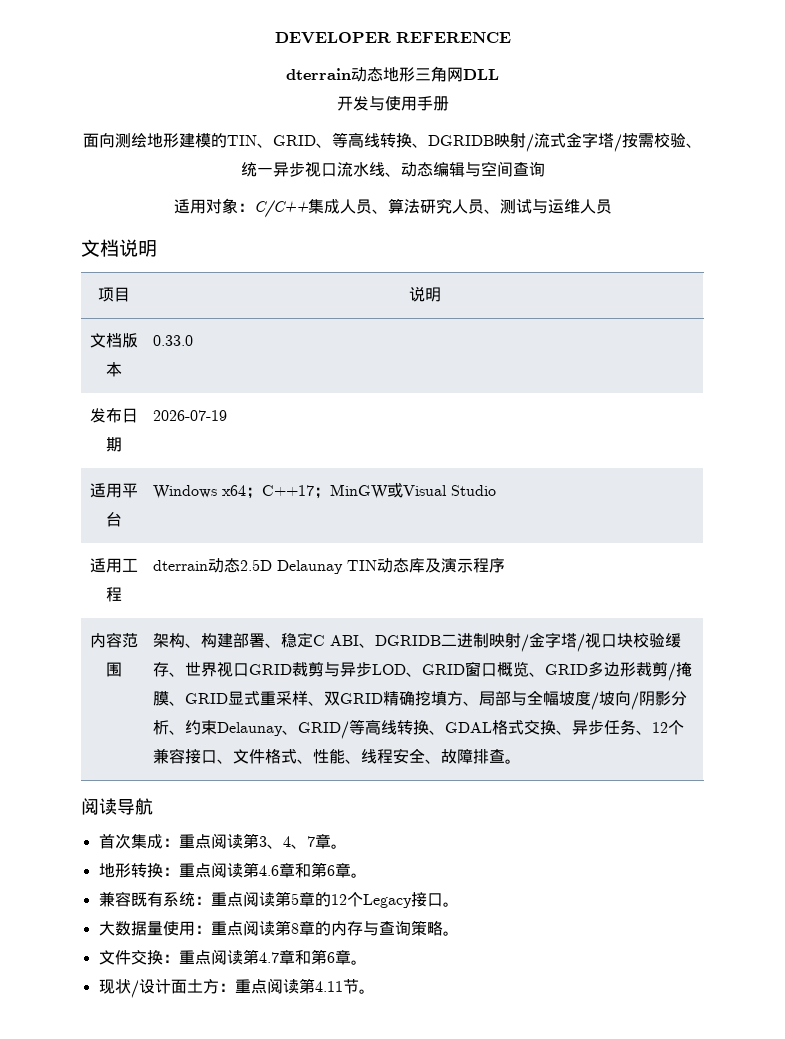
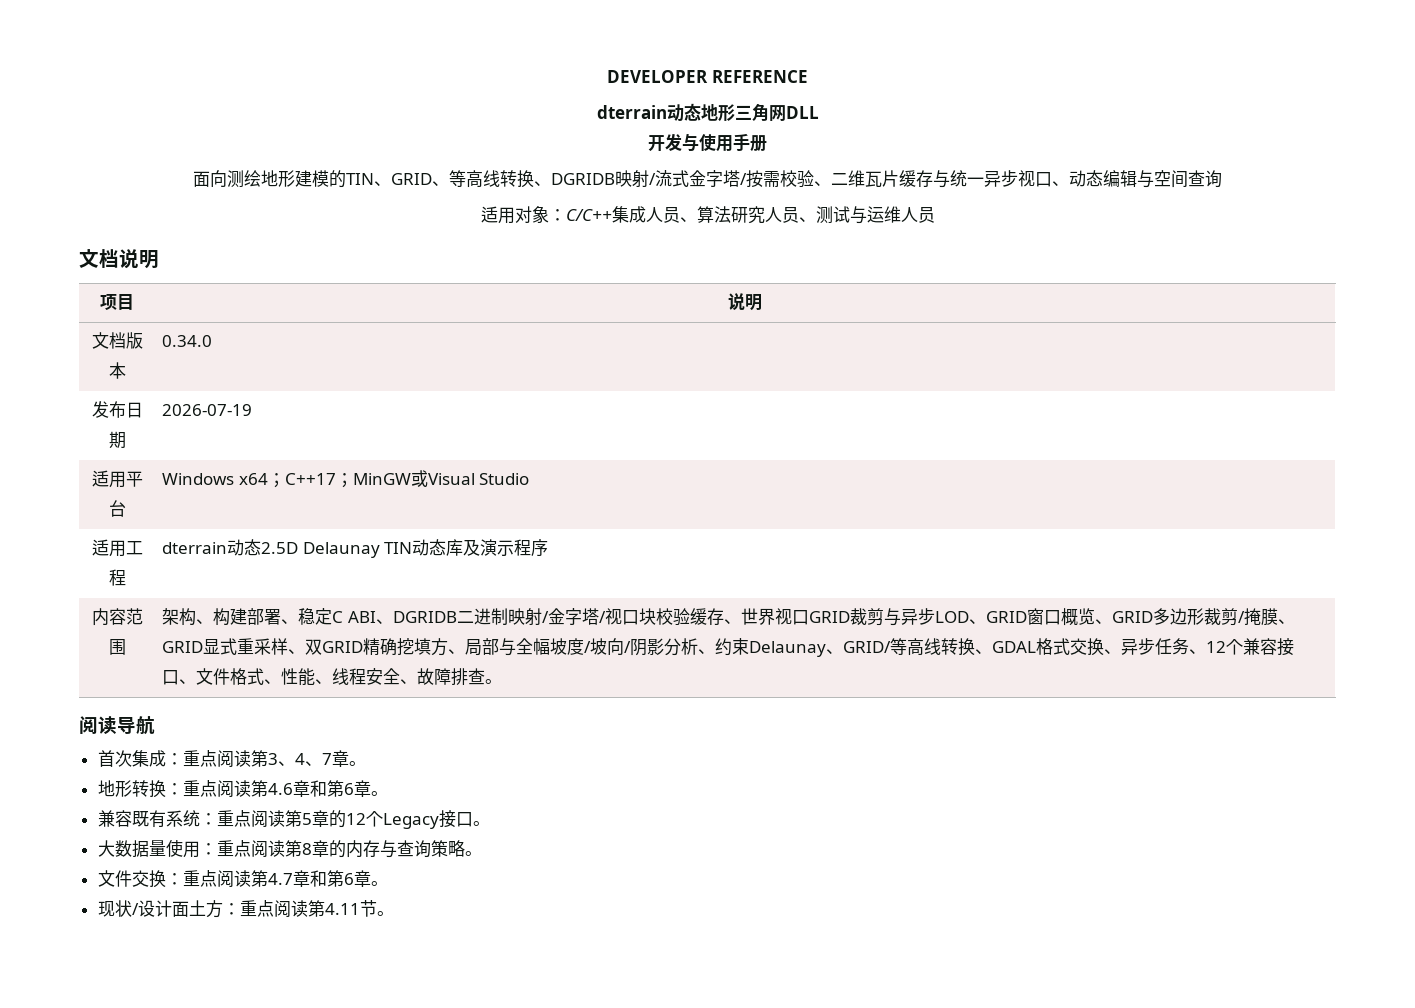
- 面向测绘地形建模的TIN、GRID、等高线转换、DGRIDB映射/流式金字塔/按需校验、统一异步视口流水线、动态编辑与空间查询
+ 面向测绘地形建模的TIN、GRID、等高线转换、DGRIDB映射/流式金字塔/按需校验、二维瓦片缓存与统一异步视口、动态编辑与空间查询
- 文档版本 | 0.33.0
+ 文档版本 | 0.34.0

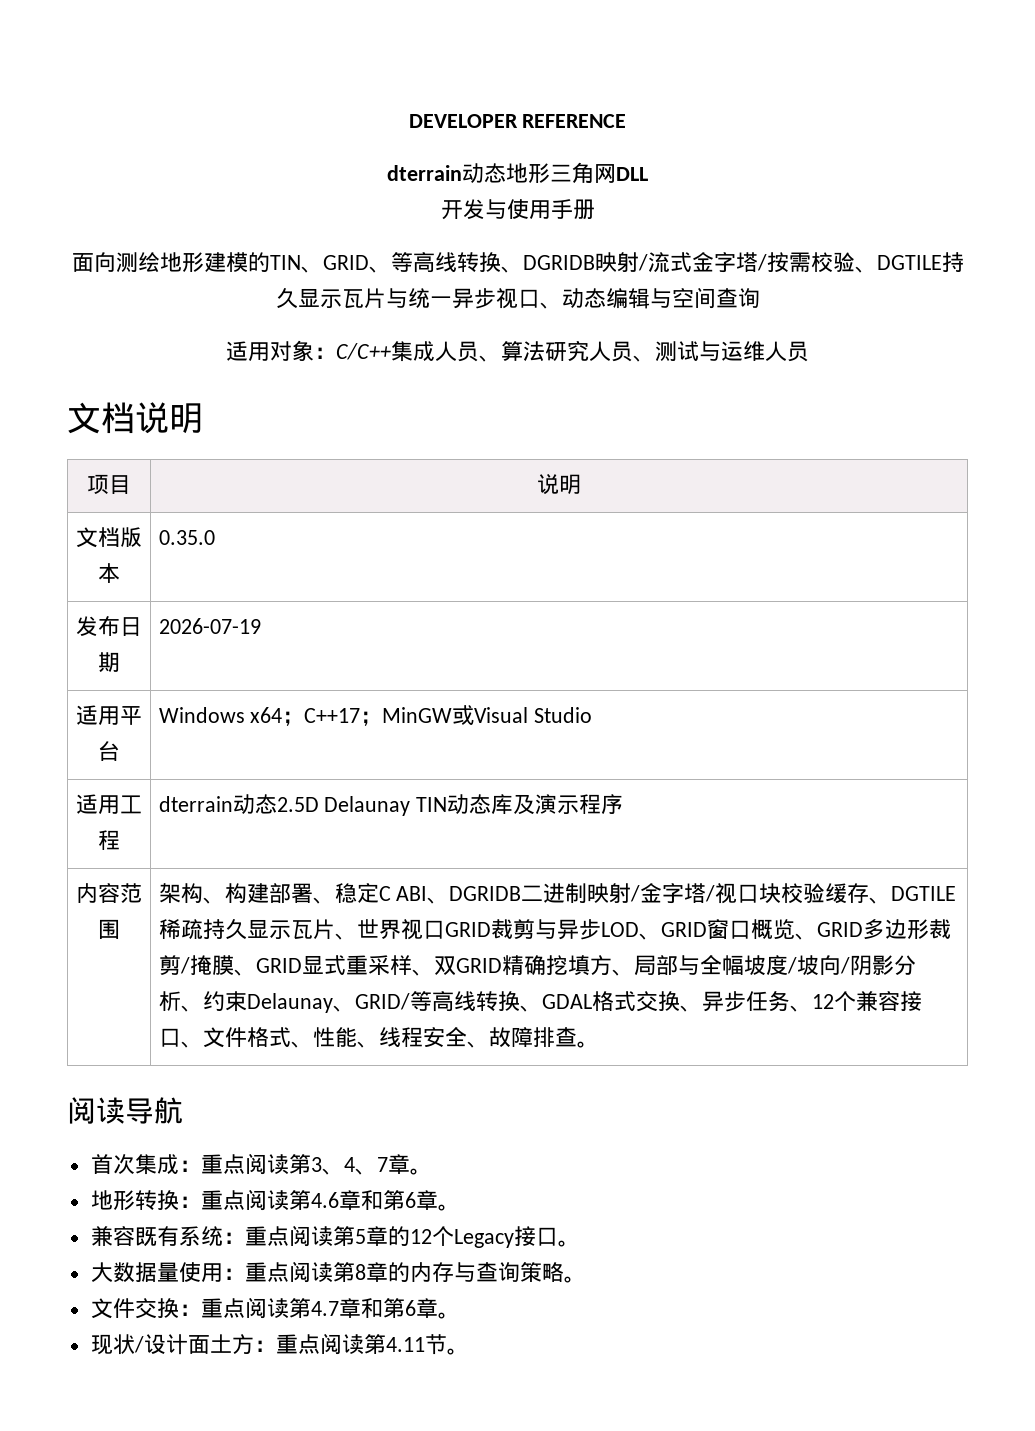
- 面向测绘地形建模的TIN、GRID、等高线转换、DGRIDB映射/流式金字塔/按需校验、二维瓦片缓存与统一异步视口、动态编辑与空间查询
+ 面向测绘地形建模的TIN、GRID、等高线转换、DGRIDB映射/流式金字塔/按需校验、DGTILE持久显示瓦片与统一异步视口、动态编辑与空间查询
- 文档版本 | 0.34.0
+ 文档版本 | 0.35.0
- 架构、构建部署、稳定C ABI、DGRIDB二进制映射/金字塔/视口块校验缓存、世界视口GRID裁剪与异步LOD、GRID窗口概览、GRID多边形裁剪/掩膜、GRID显式重采样、双GRID精确挖填方、局部与全幅坡度/坡向/阴影分析、约束Delaunay、GRID/等高线转换、GDAL格式交换、异步任务、12个兼容接口、文件格式、性能、线程安全、故障排查。
+ 架构、构建部署、稳定C ABI、DGRIDB二进制映射/金字塔/视口块校验缓存、DGTILE稀疏持久显示瓦片、世界视口GRID裁剪与异步LOD、GRID窗口概览、GRID多边形裁剪/掩膜、GRID显式重采样、双GRID精确挖填方、局部与全幅坡度/坡向/阴影分析、约束Delaunay、GRID/等高线转换、GDAL格式交换、异步任务、12个兼容接口、文件格式、性能、线程安全、故障排查。

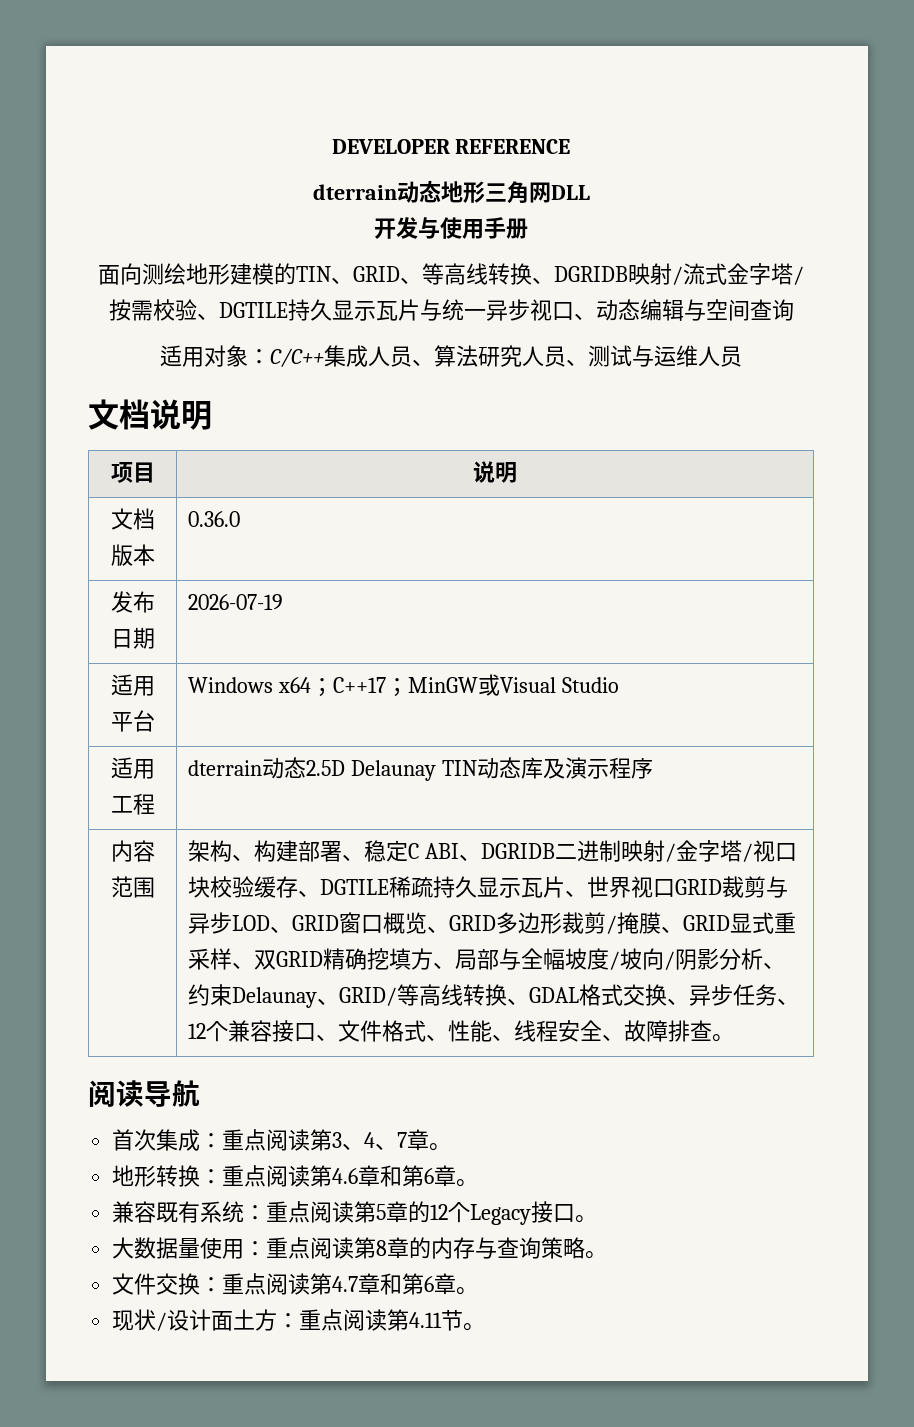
- 文档版本 | 0.35.0
+ 文档版本 | 0.36.0

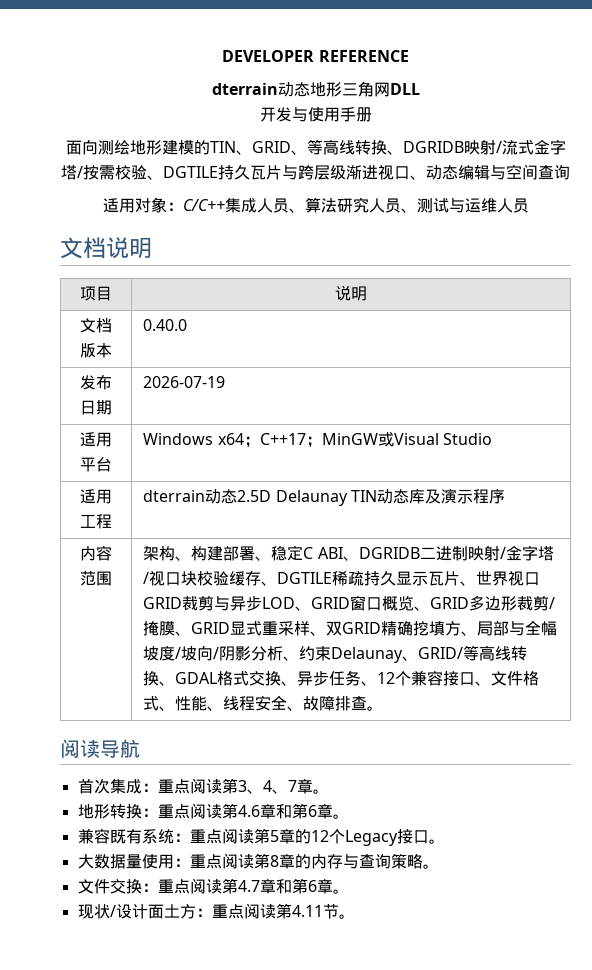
- 面向测绘地形建模的TIN、GRID、等高线转换、DGRIDB映射/流式金字塔/按需校验、DGTILE持久显示瓦片与统一异步视口、动态编辑与空间查询
+ 面向测绘地形建模的TIN、GRID、等高线转换、DGRIDB映射/流式金字塔/按需校验、DGTILE持久瓦片与跨层级渐进视口、动态编辑与空间查询
- 文档版本 | 0.36.0
+ 文档版本 | 0.40.0

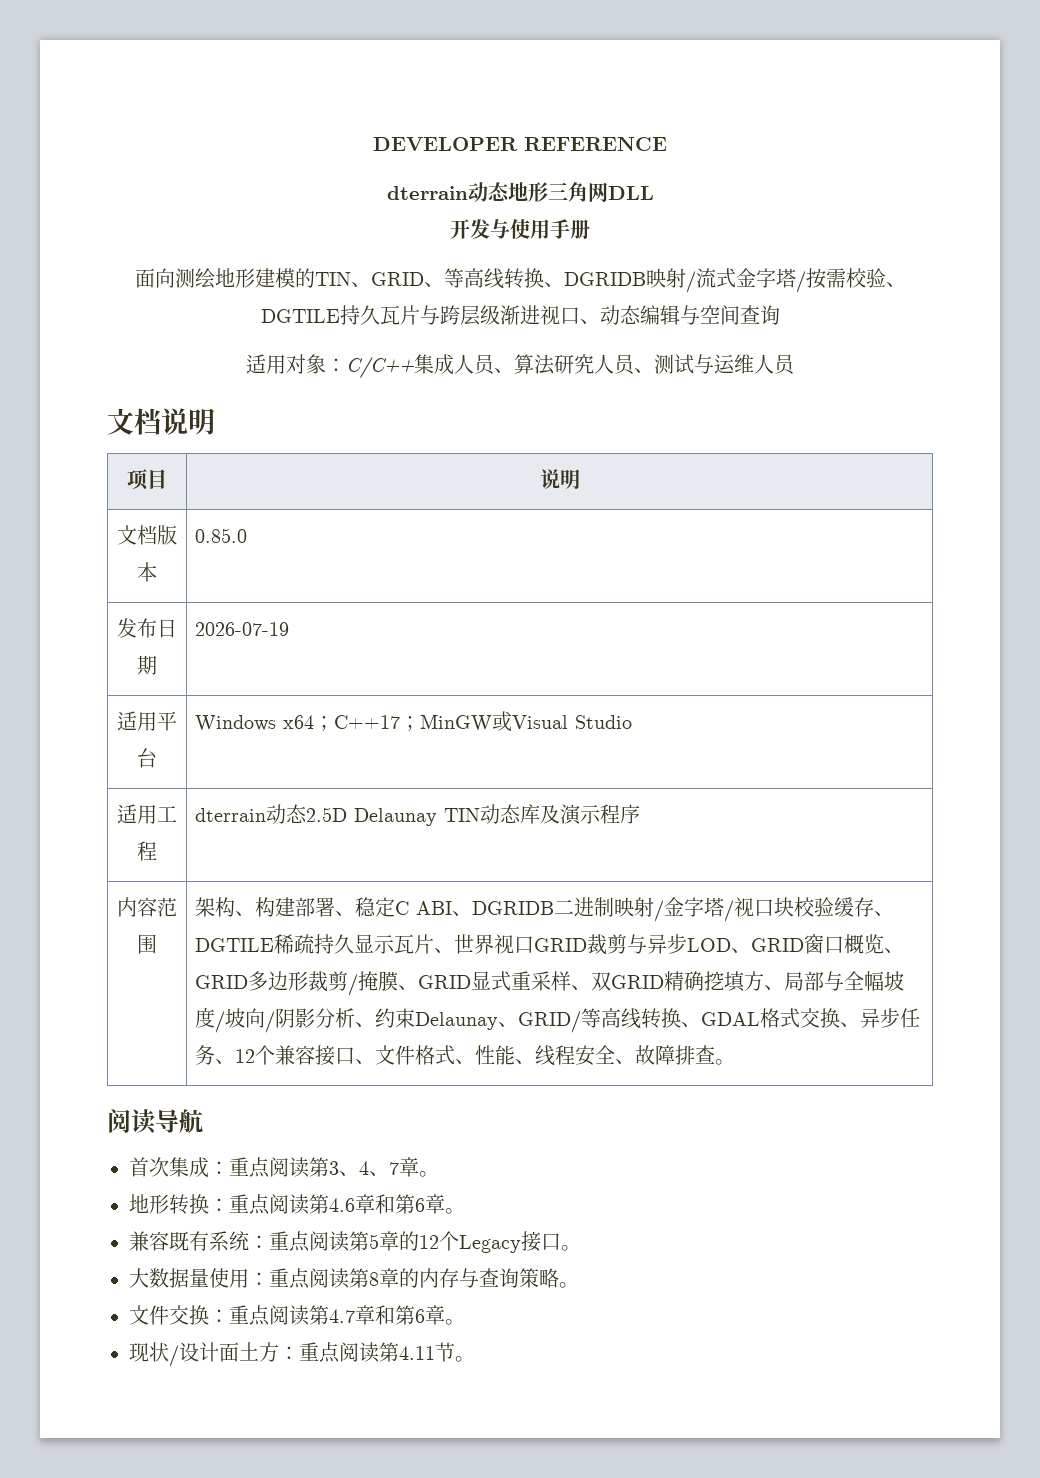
- 文档版本 | 0.40.0
+ 文档版本 | 0.85.0

